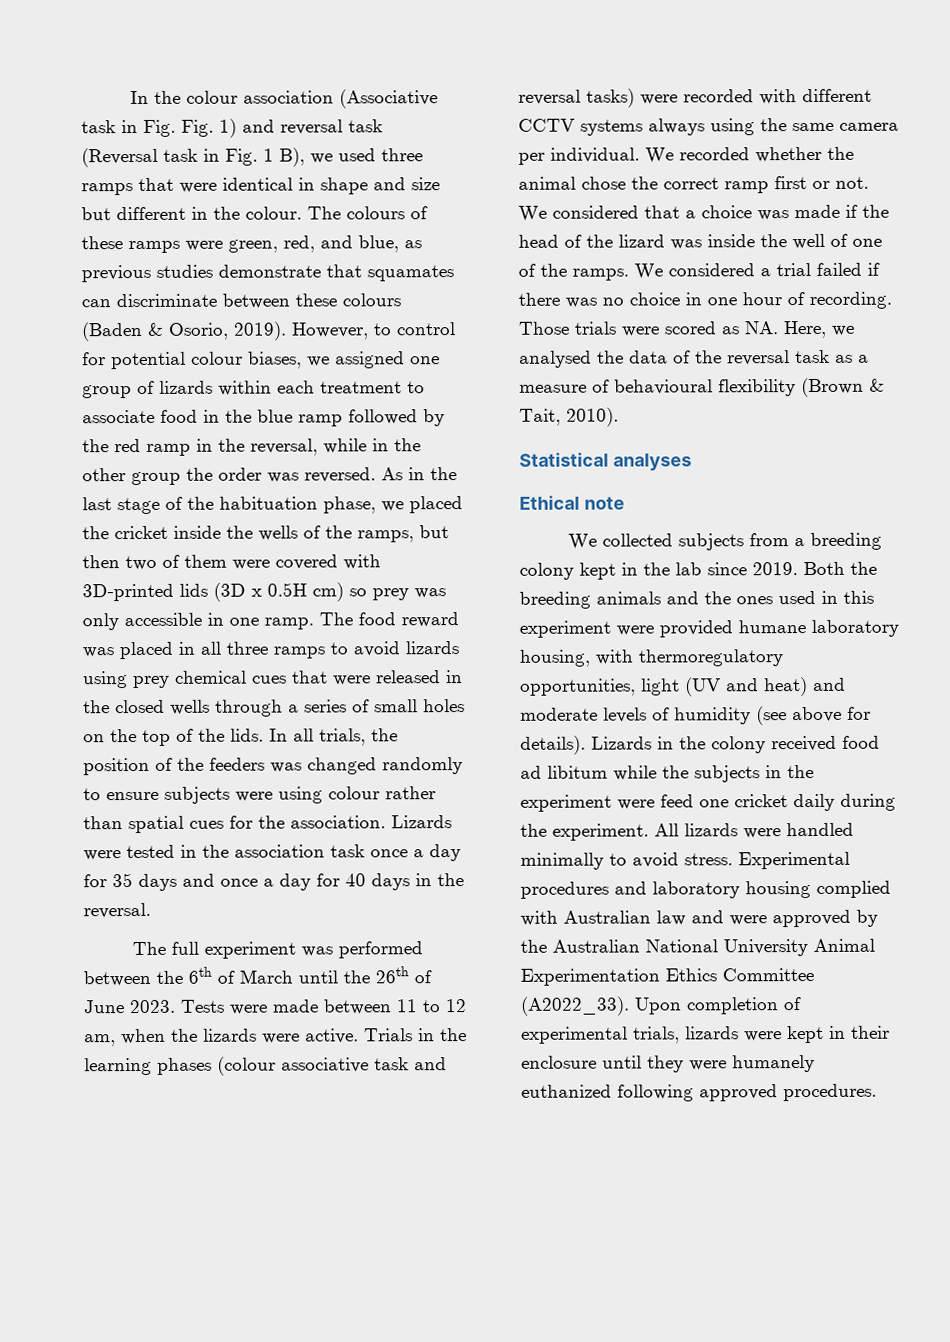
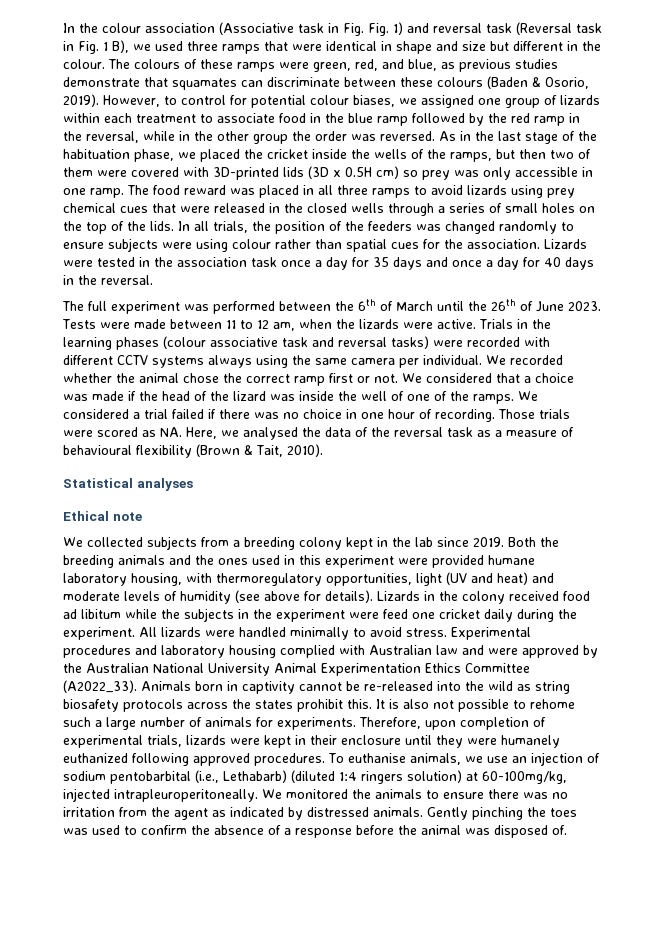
- Upon completion of experimental trials, lizards were kept in their enclosure until they were humanely euthanized following approved procedures.
+ Animals born in captivity cannot be re-released into the wild as string biosafety protocols across the states prohibit this. It is also not possible to rehome such a large number of animals for experiments. Therefore, upon completion of experimental trials, lizards were kept in their enclosure until they were humanely euthanized following approved procedures.
+ To euthanise animals, we use an injection of sodium pentobarbital (i.e., Lethabarb) (diluted 1:4 ringers solution) at 60-100mg/kg, injected intrapleuroperitoneally. We monitored the animals to ensure there was no irritation from the agent as indicated by distressed animals. Gently pinching the toes was used to confirm the absence of a response before the animal was disposed of.

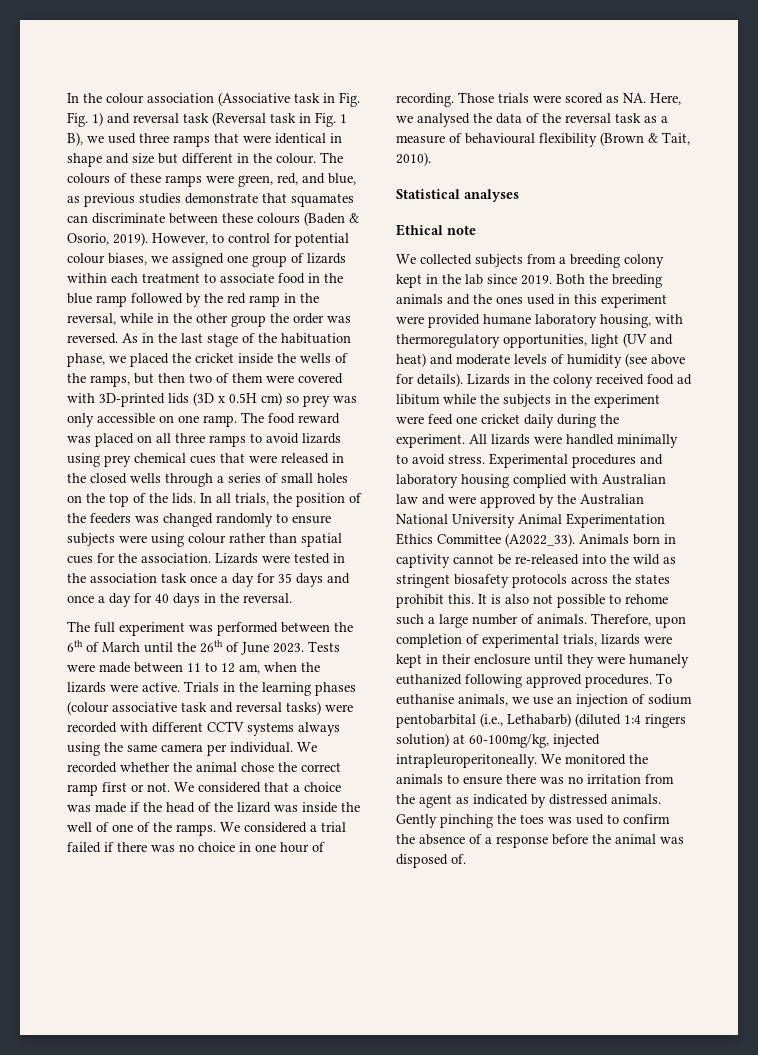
- As in the last stage of the habituation phase, we placed the cricket inside the wells of the ramps, but then two of them were covered with 3D-printed lids (3D x 0.5H cm) so prey was only accessible in one ramp.
+ As in the last stage of the habituation phase, we placed the cricket inside the wells of the ramps, but then two of them were covered with 3D-printed lids (3D x 0.5H cm) so prey was only accessible on one ramp.
- The food reward was placed in all three ramps to avoid lizards using prey chemical cues that were released in the closed wells through a series of small holes on the top of the lids.
+ The food reward was placed on all three ramps to avoid lizards using prey chemical cues that were released in the closed wells through a series of small holes on the top of the lids.
- Animals born in captivity cannot be re-released into the wild as string biosafety protocols across the states prohibit this.
+ Animals born in captivity cannot be re-released into the wild as stringent biosafety protocols across the states prohibit this.
- It is also not possible to rehome such a large number of animals for experiments.
+ It is also not possible to rehome such a large number of animals.

